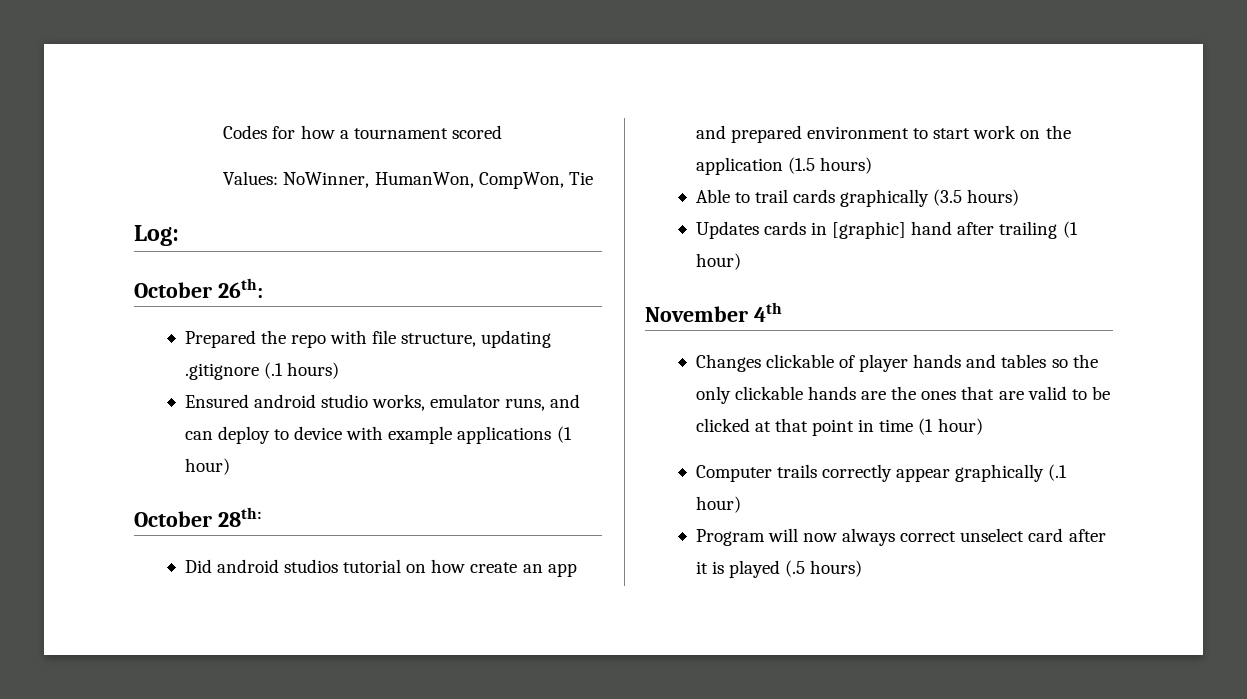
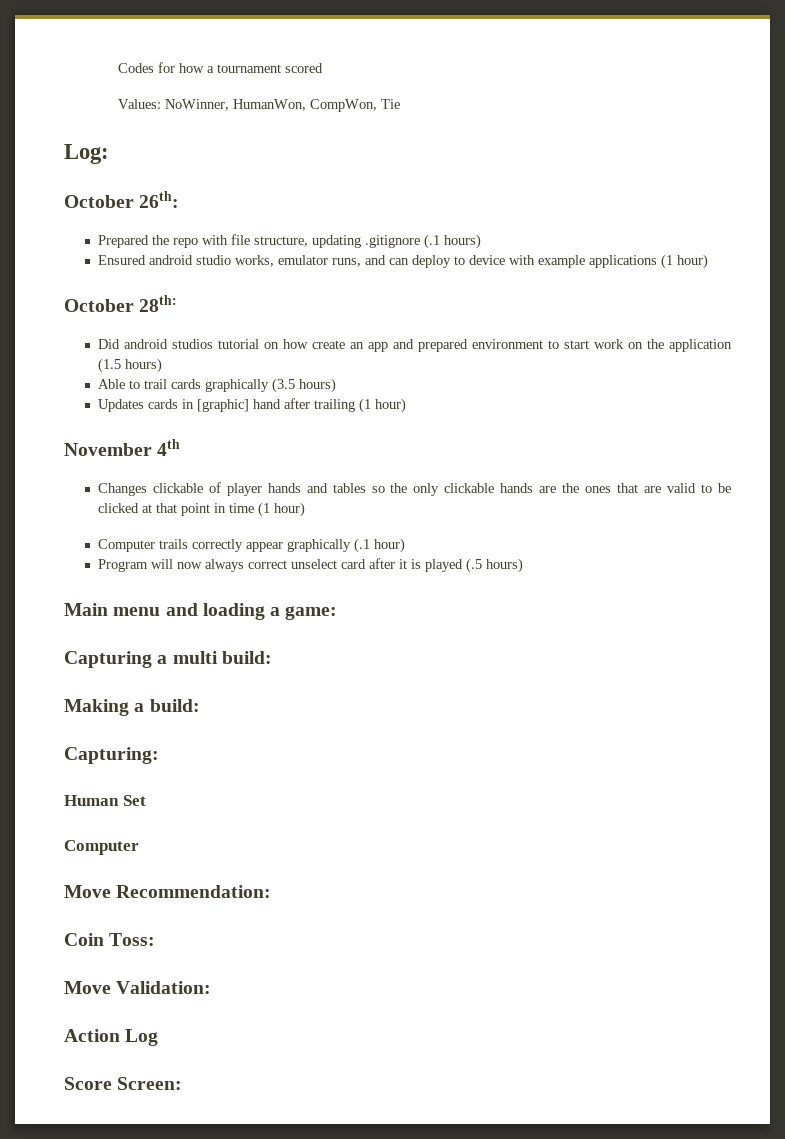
+ Main menu and loading a game:
+ Capturing a multi build:
+ Making a build:
+ Capturing:
+ Human Set
+ Computer
+ Move Recommendation:
+ Coin Toss:
+ Move Validation:
+ Action Log
+ Score Screen:

